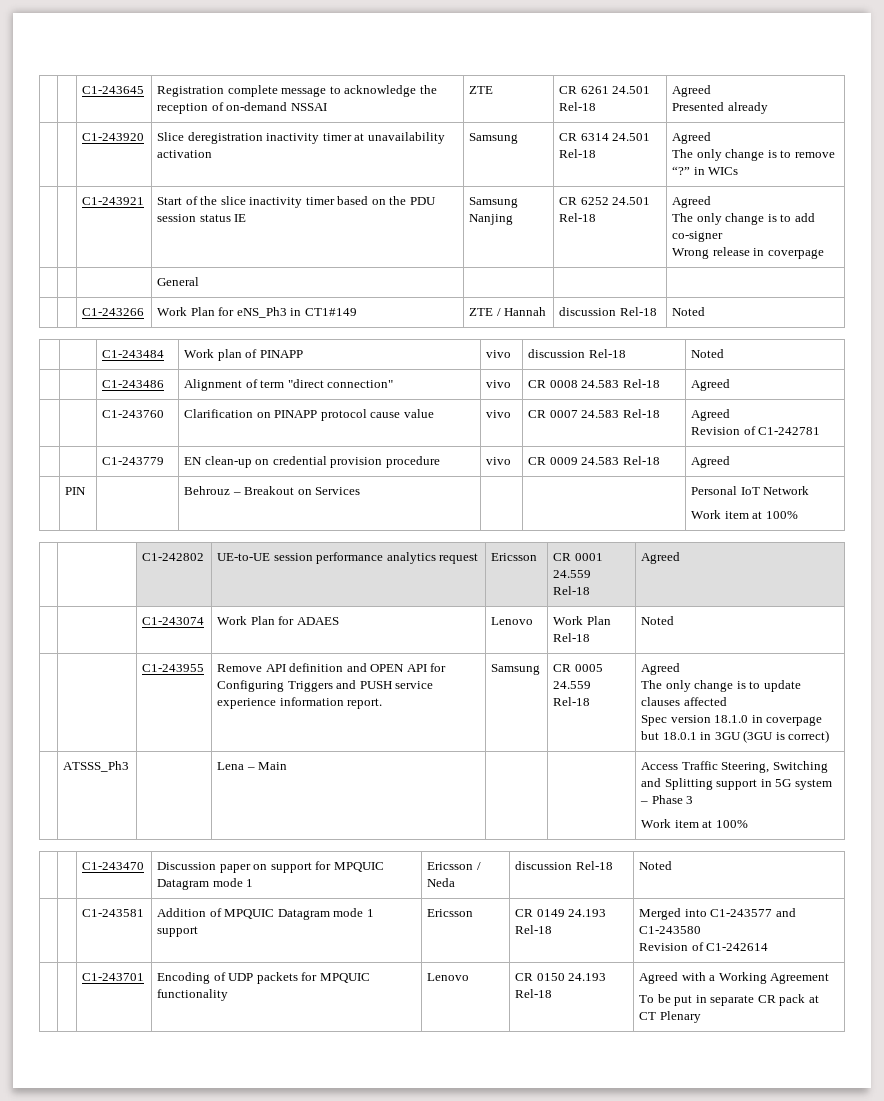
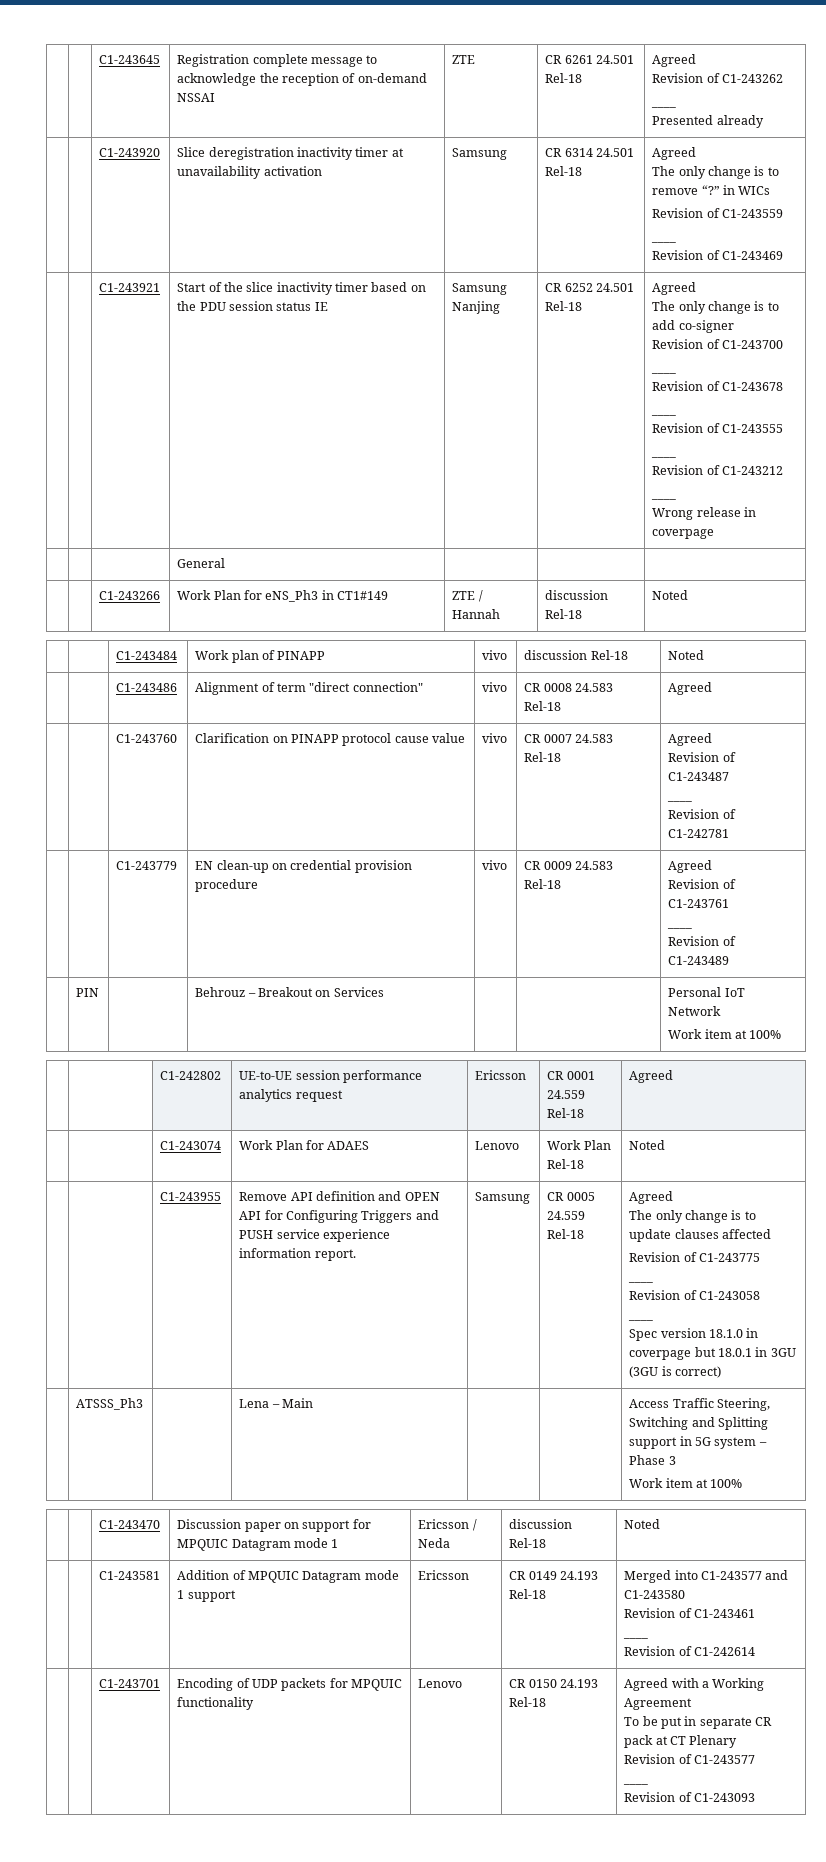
  | | C1-243645 | Registration complete message to acknowledge the reception of on-demand NSSAI | ZTE | CR 6261 24.501 Rel-18 | Agreed
+ Revision of C1-243262
+ ____
  | | C1-243920 | Slice deregistration inactivity timer at unavailability activation | Samsung | CR 6314 24.501 Rel-18 | Agreed
  The only change is to remove “?” in WICs
+ Revision of C1-243559
+ ____
+ Revision of C1-243469
+ Revision of C1-243700
+ ____
+ Revision of C1-243678
+ ____
+ Revision of C1-243555
+ ____
+ Revision of C1-243212
+ ____
  | | C1-243760 | Clarification on PINAPP protocol cause value | vivo | CR 0007 24.583 Rel-18 | Agreed
+ Revision of C1-243487
+ ____
  | | C1-243779 | EN clean-up on credential provision procedure | vivo | CR 0009 24.583 Rel-18 | Agreed
+ Revision of C1-243761
+ ____
+ Revision of C1-243489
+ Revision of C1-243775
+ ____
+ Revision of C1-243058
+ ____
  | | C1-243581 | Addition of MPQUIC Datagram mode 1 support | Ericsson | CR 0149 24.193 Rel-18 | Merged into C1-243577 and C1-243580
+ Revision of C1-243461
+ ____
  | | C1-243701 | Encoding of UDP packets for MPQUIC functionality | Lenovo | CR 0150 24.193 Rel-18 | Agreed with a Working Agreement
  To be put in separate CR pack at CT Plenary
+ Revision of C1-243577
+ ____
+ Revision of C1-243093

